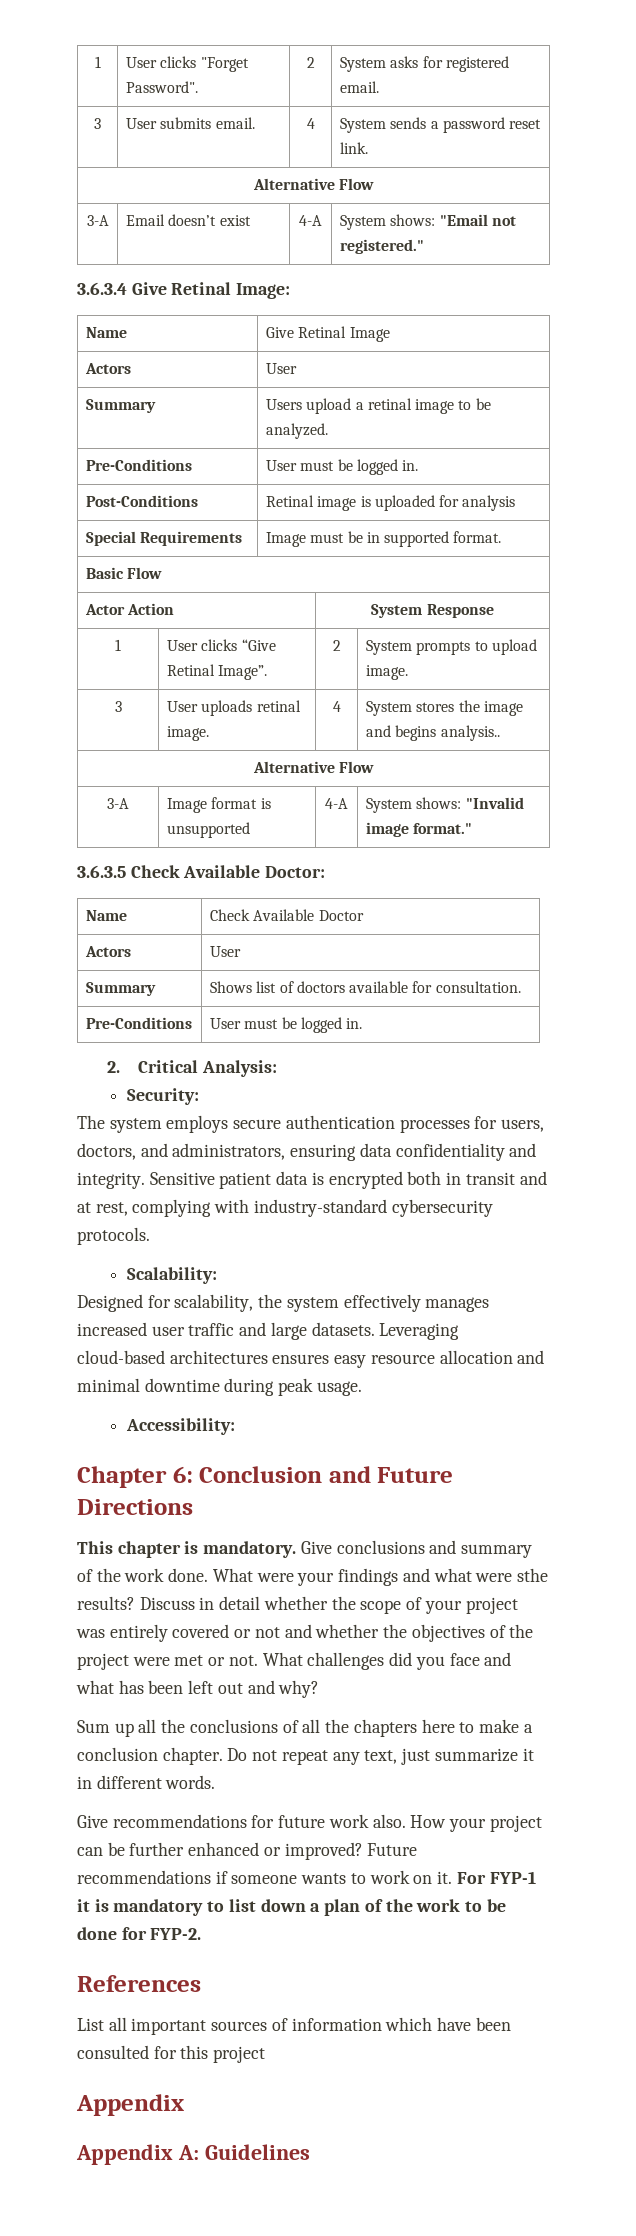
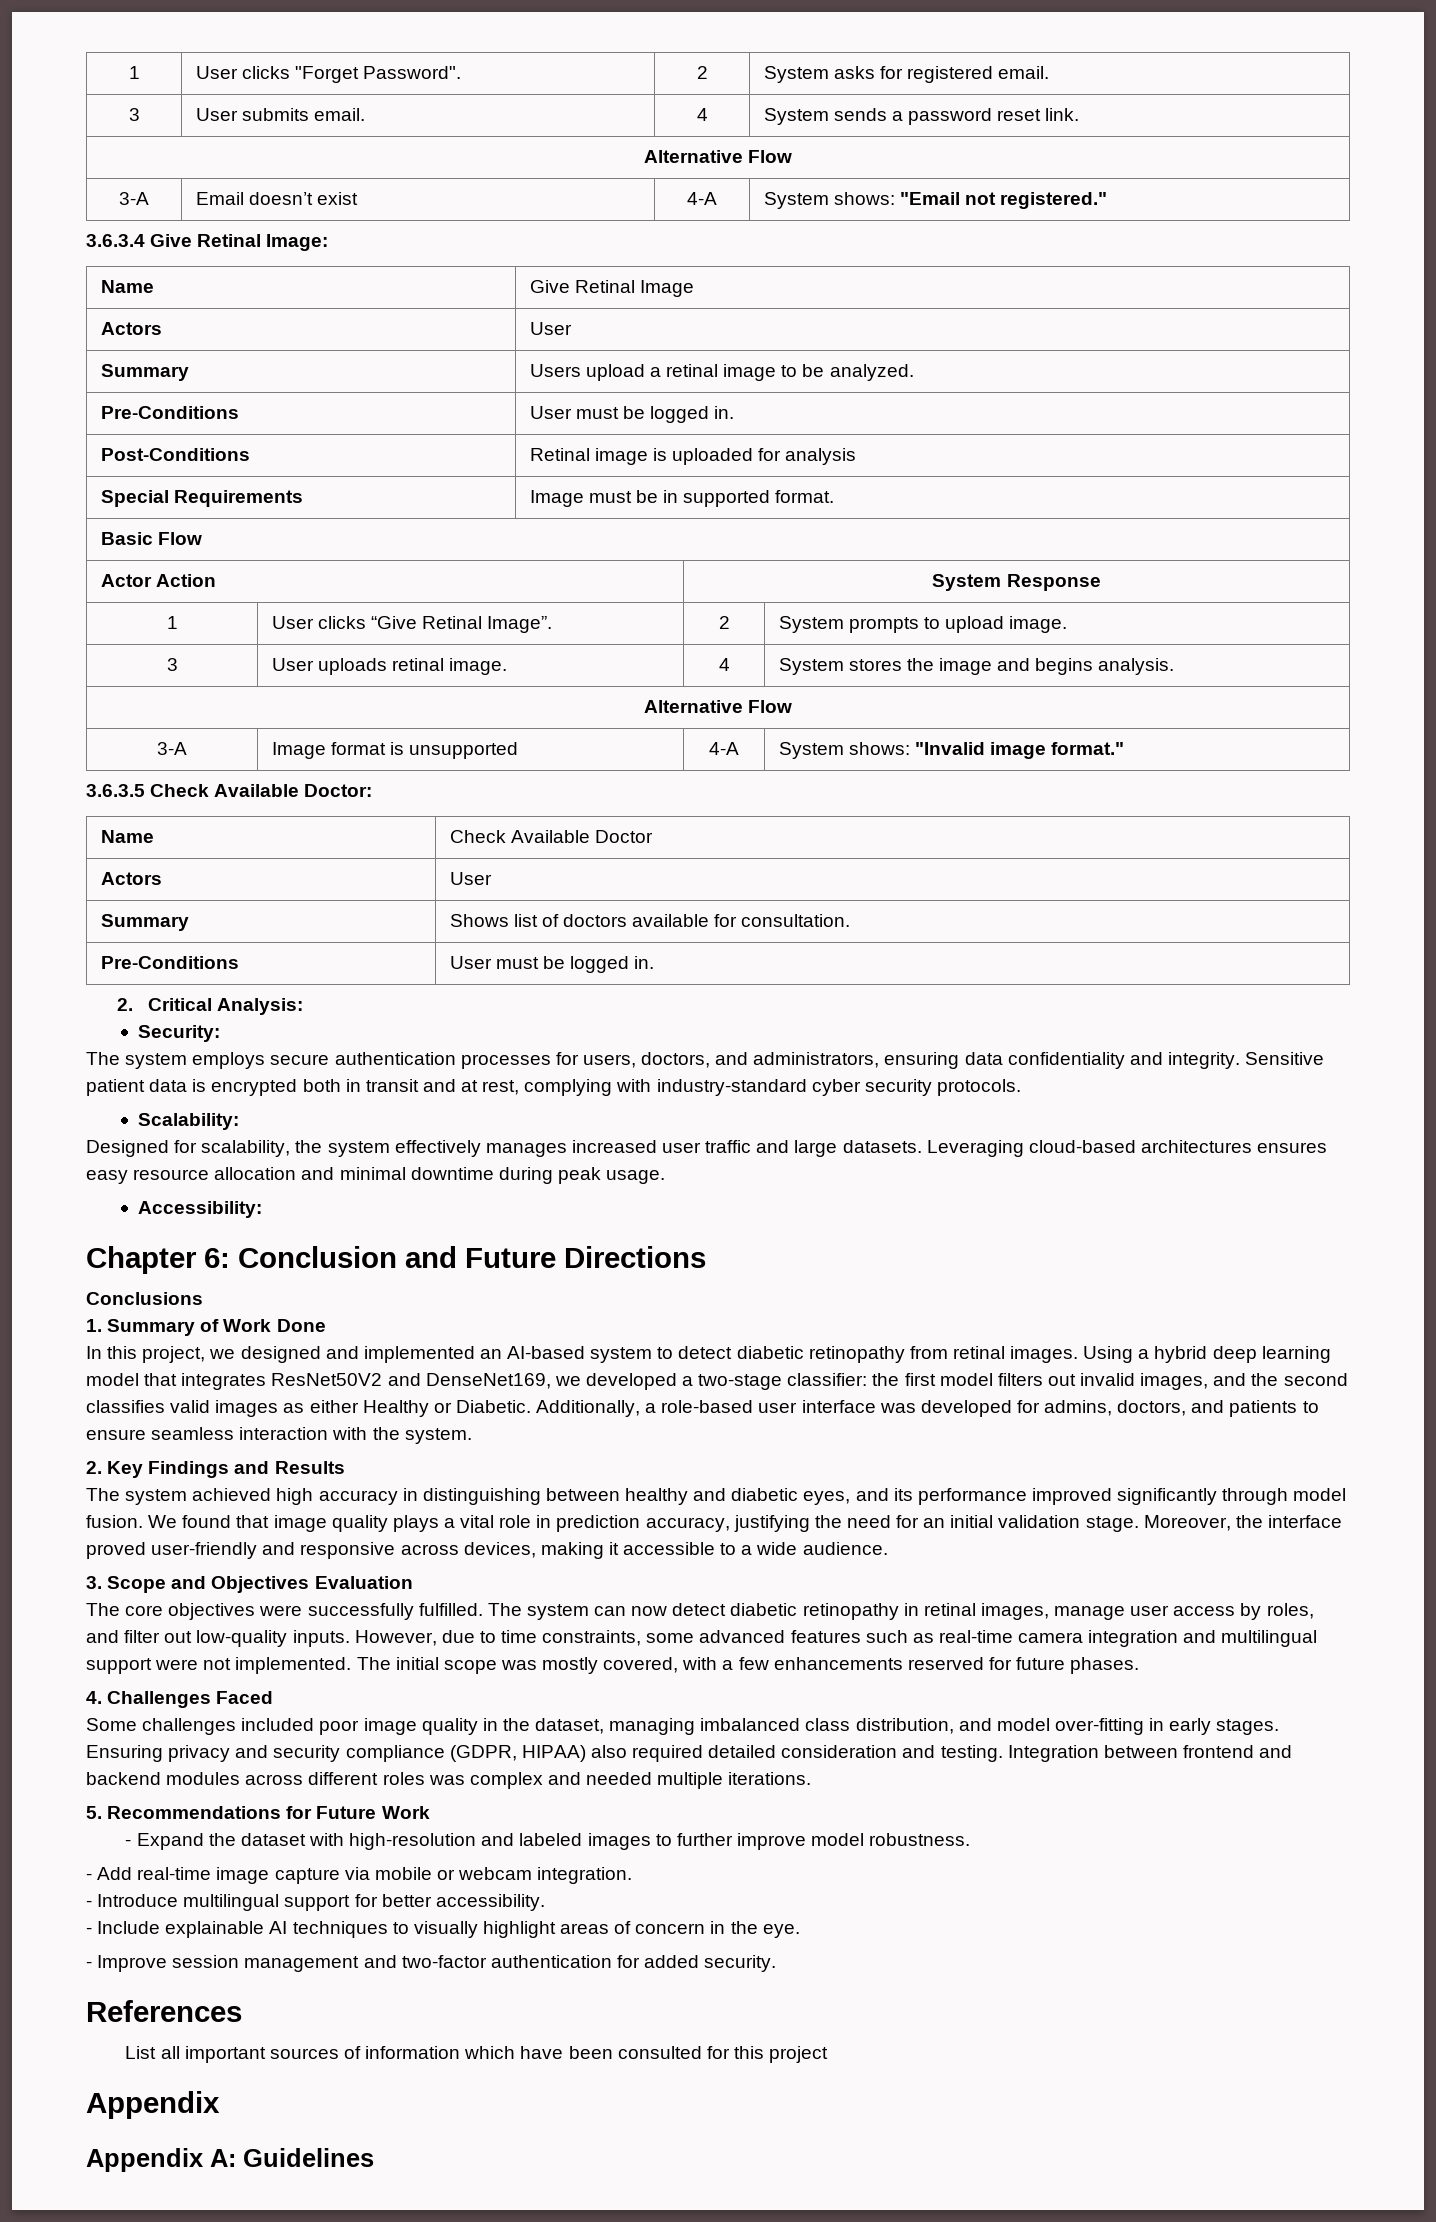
- 3 | User uploads retinal image. | 4 | System stores the image and begins analysis..
+ 3 | User uploads retinal image. | 4 | System stores the image and begins analysis.
- Sensitive patient data is encrypted both in transit and at rest, complying with industry-standard cybersecurity protocols.
+ Sensitive patient data is encrypted both in transit and at rest, complying with industry-standard cyber security protocols.
- This chapter is mandatory. Give conclusions and summary of the work done. What were your findings and what were sthe results? Discuss in detail whether the scope of your project was entirely covered or not and whether the objectives of the project were met or not. What challenges did you face and what has been left out and why?
- Sum up all the conclusions of all the chapters here to make a conclusion chapter. Do not repeat any text, just summarize it in different words.
- Give recommendations for future work also. How your project can be further enhanced or improved? Future recommendations if someone wants to work on it. For FYP-1 it is mandatory to list down a plan of the work to be done for FYP-2.
+ Conclusions
+ 1. Summary of Work Done
+ In this project, we designed and implemented an AI-based system to detect diabetic retinopathy from retinal images. Using a hybrid deep learning model that integrates ResNet50V2 and DenseNet169, we developed a two-stage classifier: the first model filters out invalid images, and the second classifies valid images as either Healthy or Diabetic. Additionally, a role-based user interface was developed for admins, doctors, and patients to ensure seamless interaction with the system.
+ 2. Key Findings and Results
+ The system achieved high accuracy in distinguishing between healthy and diabetic eyes, and its performance improved significantly through model fusion. We found that image quality plays a vital role in prediction accuracy, justifying the need for an initial validation stage. Moreover, the interface proved user-friendly and responsive across devices, making it accessible to a wide audience.
+ 3. Scope and Objectives Evaluation
+ The core objectives were successfully fulfilled. The system can now detect diabetic retinopathy in retinal images, manage user access by roles, and filter out low-quality inputs. However, due to time constraints, some advanced features such as real-time camera integration and multilingual support were not implemented. The initial scope was mostly covered, with a few enhancements reserved for future phases.
+ 4. Challenges Faced
+ Some challenges included poor image quality in the dataset, managing imbalanced class distribution, and model over-fitting in early stages. Ensuring privacy and security compliance (GDPR, HIPAA) also required detailed consideration and testing. Integration between frontend and backend modules across different roles was complex and needed multiple iterations.
+ 5. Recommendations for Future Work
+ - Expand the dataset with high-resolution and labeled images to further improve model robustness.
+ - Add real-time image capture via mobile or webcam integration.
+ - Introduce multilingual support for better accessibility.
+ - Include explainable AI techniques to visually highlight areas of concern in the eye.
+ - Improve session management and two-factor authentication for added security.

